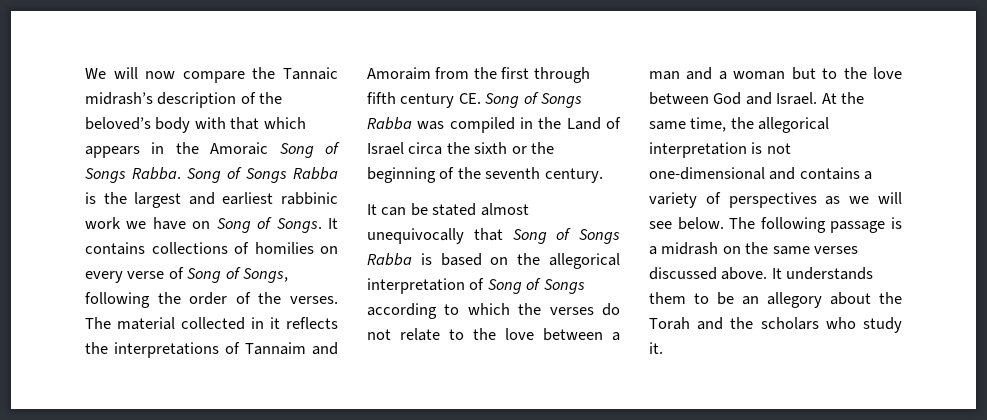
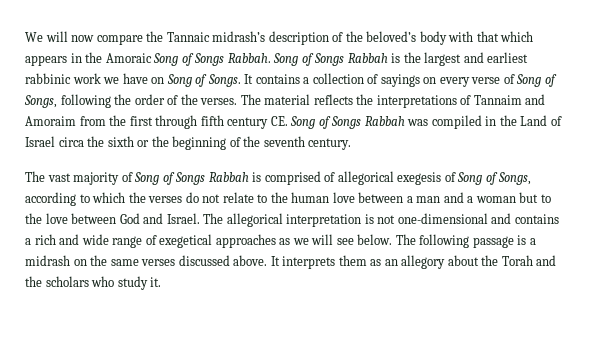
- We will now compare the Tannaic midrash’s description of the beloved’s body with that which appears in the Amoraic Song of Songs Rabba. Song of Songs Rabba is the largest and earliest rabbinic work we have on Song of Songs.
+ We will now compare the Tannaic midrash’s description of the beloved’s body with that which appears in the Amoraic Song of Songs Rabbah. Song of Songs Rabbah is the largest and earliest rabbinic work we have on Song of Songs.
- It contains collections of homilies on every verse of Song of Songs, following the order of the verses.
+ It contains a collection of sayings on every verse of Song of Songs, following the order of the verses.
- The material collected in it reflects the interpretations of Tannaim and Amoraim from the first through fifth century CE. Song of Songs Rabba was compiled in the Land of Israel circa the sixth or the beginning of the seventh century.
+ The material reflects the interpretations of Tannaim and Amoraim from the first through fifth century CE. Song of Songs Rabbah was compiled in the Land of Israel circa the sixth or the beginning of the seventh century.
- It can be stated almost unequivocally that Song of Songs Rabba is based on the allegorical interpretation of Song of Songs according to which the verses do not relate to the love between a man and a woman but to the love between God and Israel.
+ The vast majority of Song of Songs Rabbah is comprised of allegorical exegesis of Song of Songs, according to which the verses do not relate to the human love between a man and a woman but to the love between God and Israel.
- At the same time, the allegorical interpretation is not one-dimensional and contains a variety of perspectives as we will see below.
+ The allegorical interpretation is not one-dimensional and contains a rich and wide range of exegetical approaches as we will see below.
- It understands them to be an allegory about the Torah and the scholars who study it.
+ It interprets them as an allegory about the Torah and the scholars who study it.

